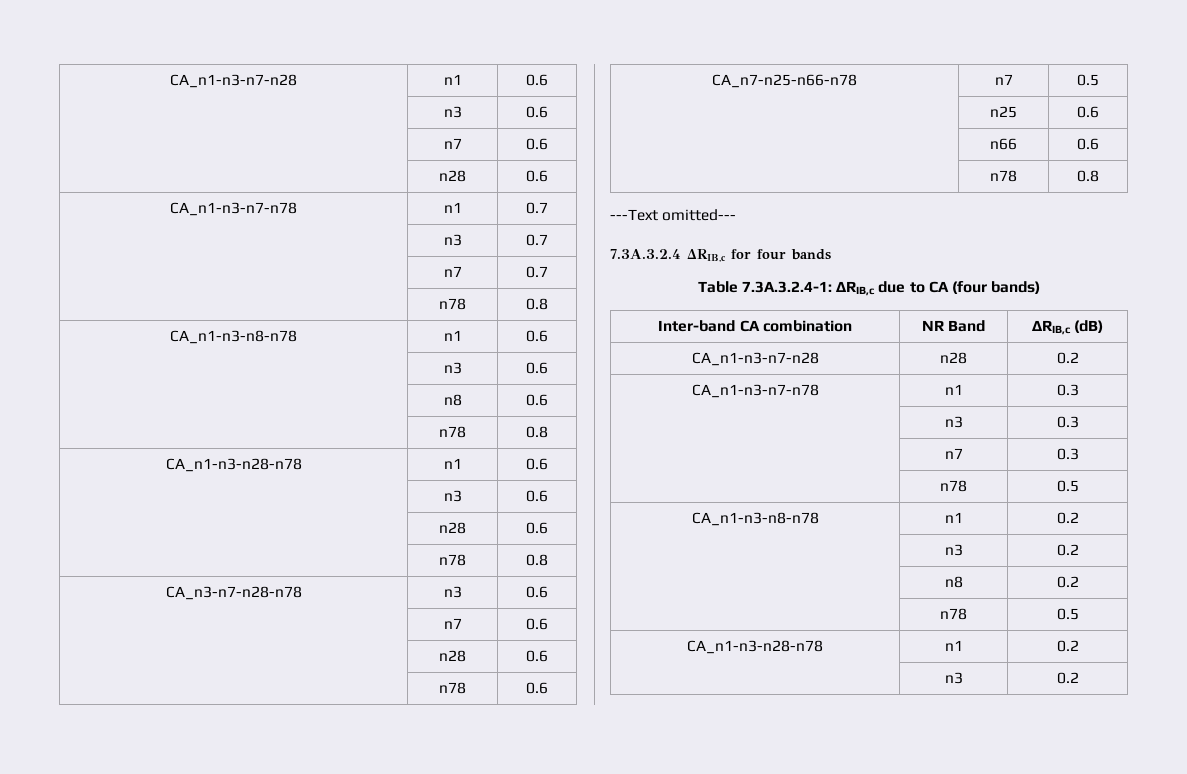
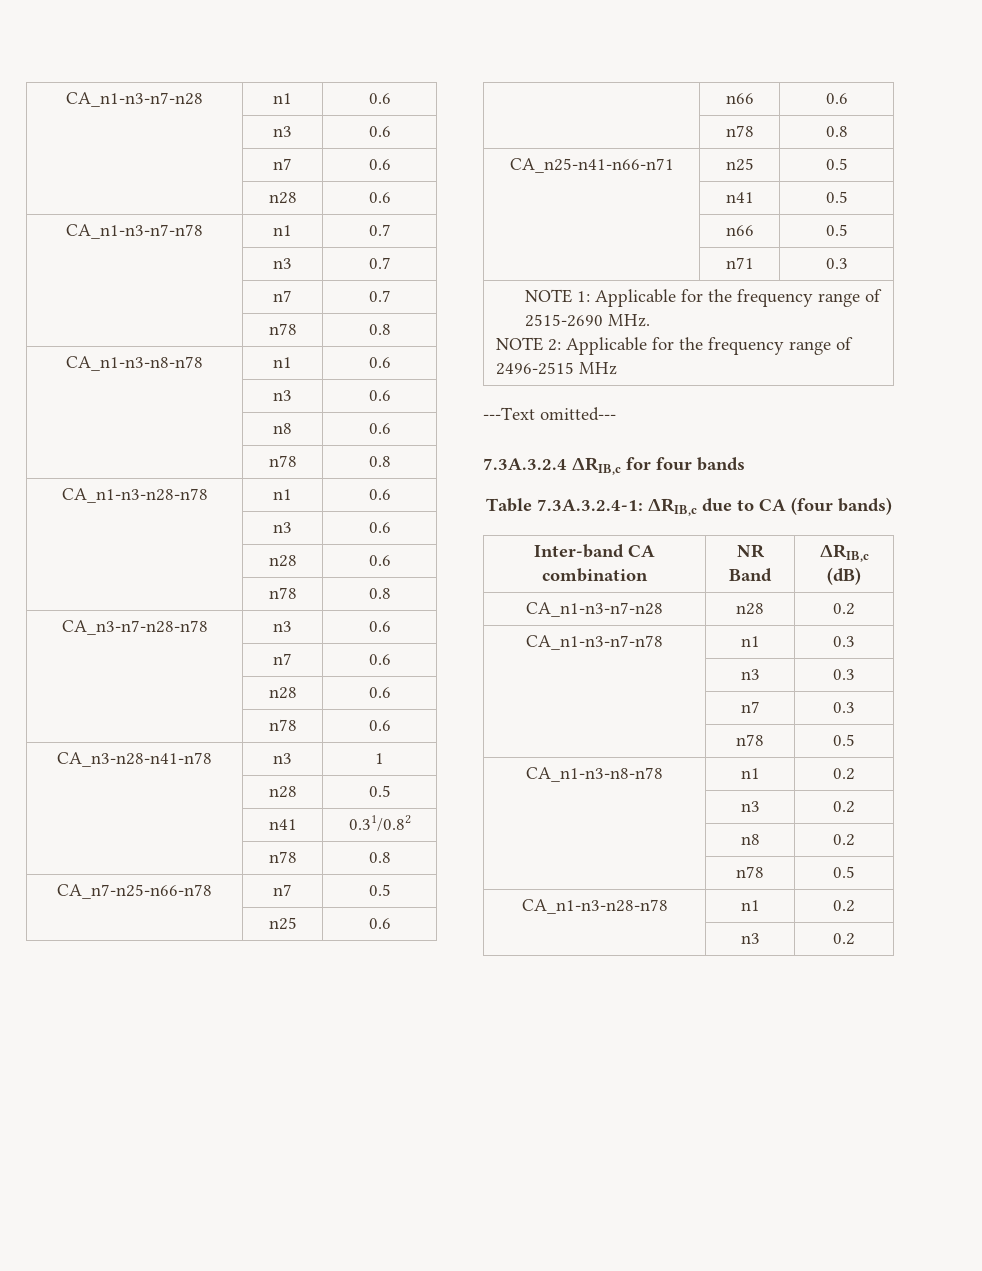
+ CA_n3-n28-n41-n78 | n3 | 1
+ | n28 | 0.5
+ | n41 | 0.31/0.82
+ | n78 | 0.8
+ CA_n25-n41-n66-n71 | n25 | 0.5
+ | n41 | 0.5
+ | n66 | 0.5
+ | n71 | 0.3
+ NOTE 1: Applicable for the frequency range of 2515-2690 MHz.
+ NOTE 2: Applicable for the frequency range of 2496-2515 MHz

